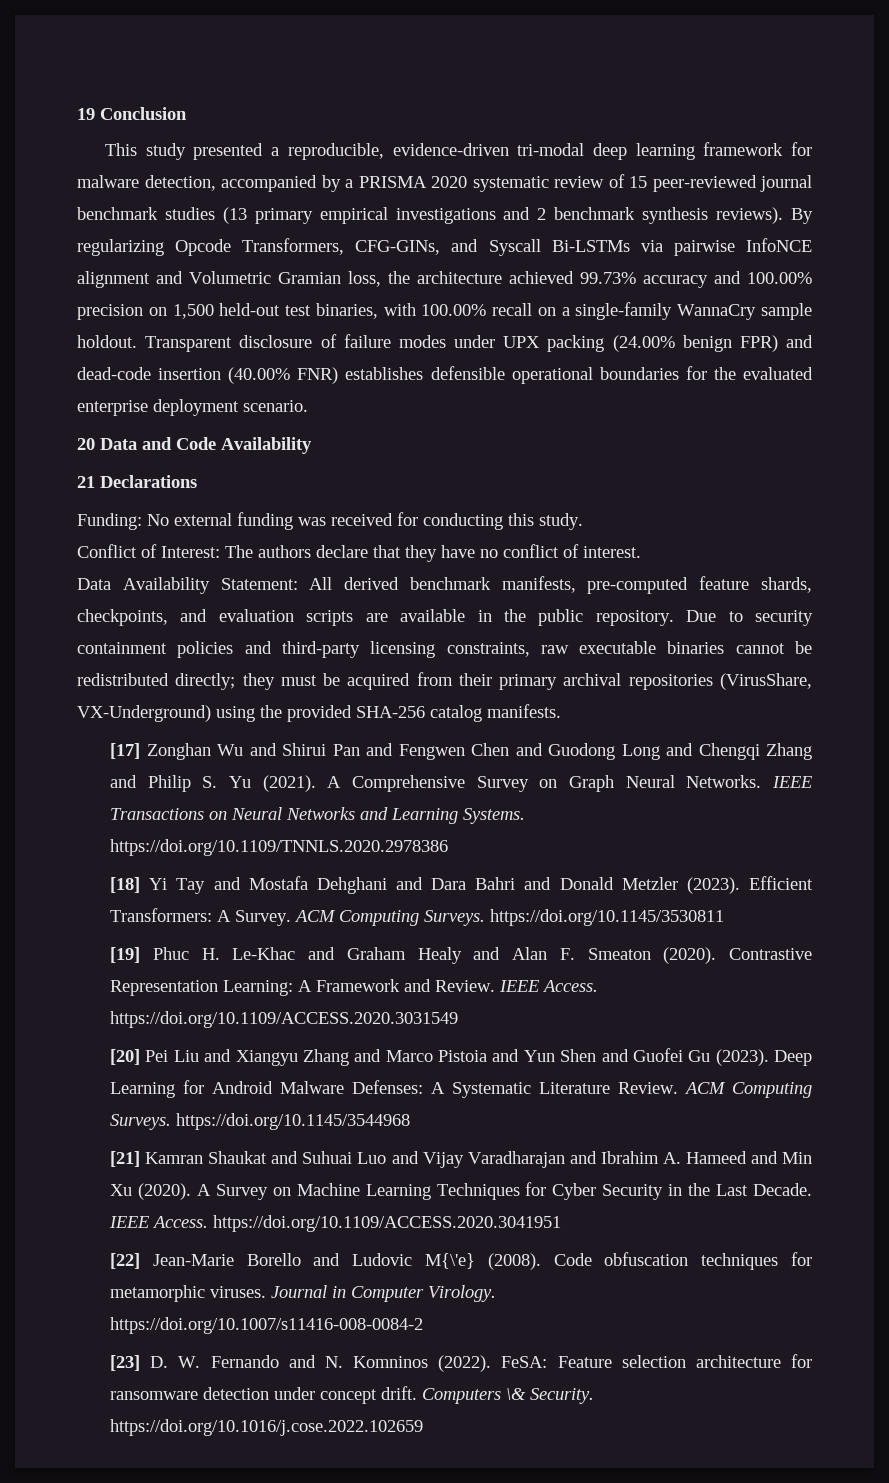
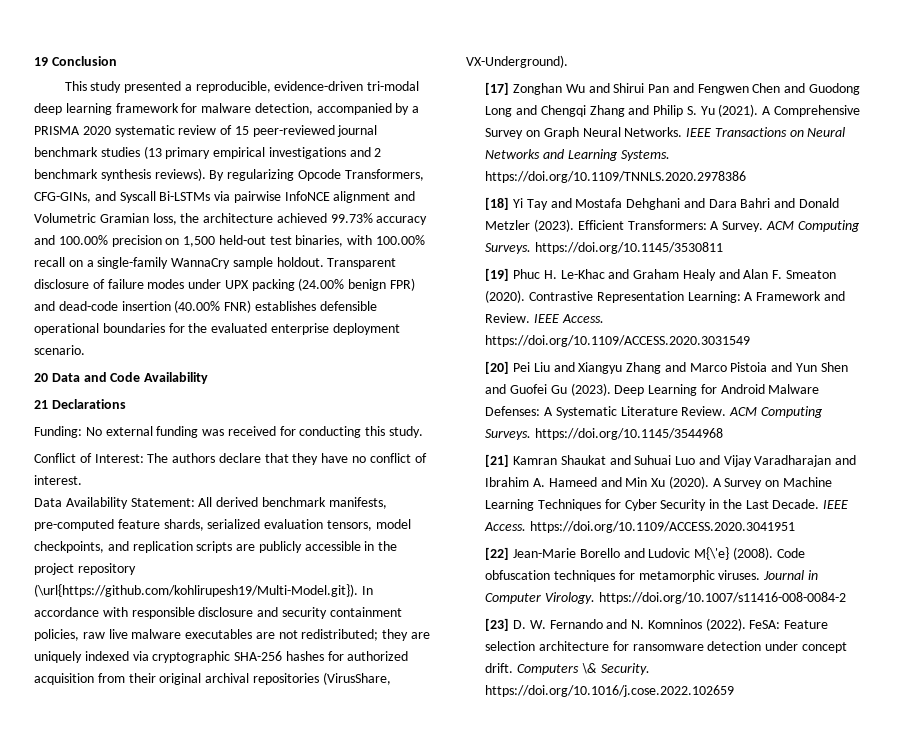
- Data Availability Statement: All derived benchmark manifests, pre-computed feature shards, checkpoints, and evaluation scripts are available in the public repository. Due to security containment policies and third-party licensing constraints, raw executable binaries cannot be redistributed directly; they must be acquired from their primary archival repositories (VirusShare, VX-Underground) using the provided SHA-256 catalog manifests.
+ Data Availability Statement: All derived benchmark manifests, pre-computed feature shards, serialized evaluation tensors, model checkpoints, and replication scripts are publicly accessible in the project repository (\url{https://github.com/kohlirupesh19/Multi-Model.git}). In accordance with responsible disclosure and security containment policies, raw live malware executables are not redistributed; they are uniquely indexed via cryptographic SHA-256 hashes for authorized acquisition from their original archival repositories (VirusShare, VX-Underground).

